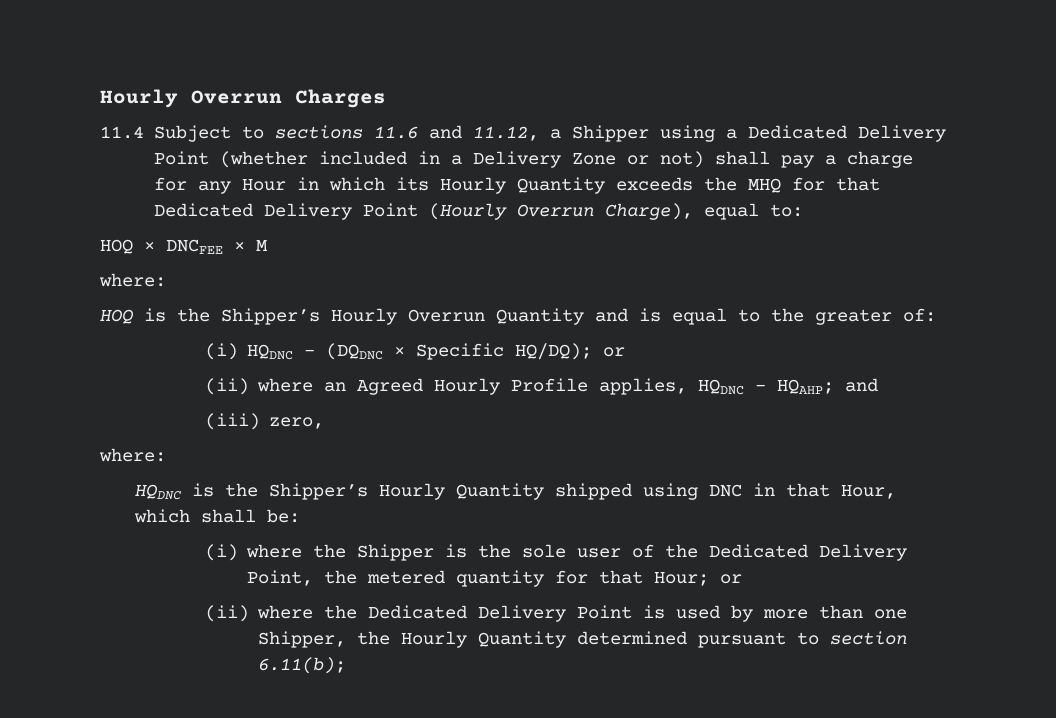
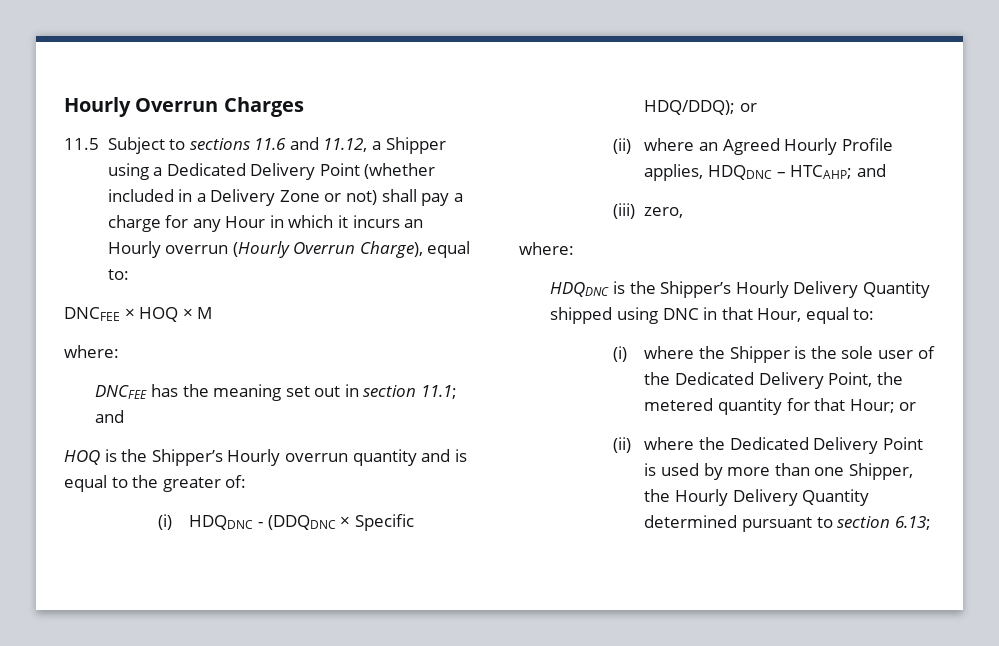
- 11.4 Subject to sections 11.6 and 11.12, a Shipper using a Dedicated Delivery Point (whether included in a Delivery Zone or not) shall pay a charge for any Hour in which its Hourly Quantity exceeds the MHQ for that Dedicated Delivery Point (Hourly Overrun Charge), equal to:
+ 11.5 Subject to sections 11.6 and 11.12, a Shipper using a Dedicated Delivery Point (whether included in a Delivery Zone or not) shall pay a charge for any Hour in which it incurs an Hourly overrun (Hourly Overrun Charge), equal to:
- HOQ × DNCFEE × M
+ DNCFEE × HOQ × M
  where:
+ DNCFEE has the meaning set out in section 11.1; and
- HOQ is the Shipper’s Hourly Overrun Quantity and is equal to the greater of:
+ HOQ is the Shipper’s Hourly overrun quantity and is equal to the greater of:
- (i) HQDNC - (DQDNC × Specific HQ/DQ); or
+ (i) HDQDNC - (DDQDNC × Specific HDQ/DDQ); or
- (ii) where an Agreed Hourly Profile applies, HQDNC – HQAHP; and
+ (ii) where an Agreed Hourly Profile applies, HDQDNC – HTCAHP; and
- HQDNC is the Shipper’s Hourly Quantity shipped using DNC in that Hour, which shall be:
+ HDQDNC is the Shipper’s Hourly Delivery Quantity shipped using DNC in that Hour, equal to:
- (ii) where the Dedicated Delivery Point is used by more than one Shipper, the Hourly Quantity determined pursuant to section 6.11(b);
+ (ii) where the Dedicated Delivery Point is used by more than one Shipper, the Hourly Delivery Quantity determined pursuant to section 6.13;

